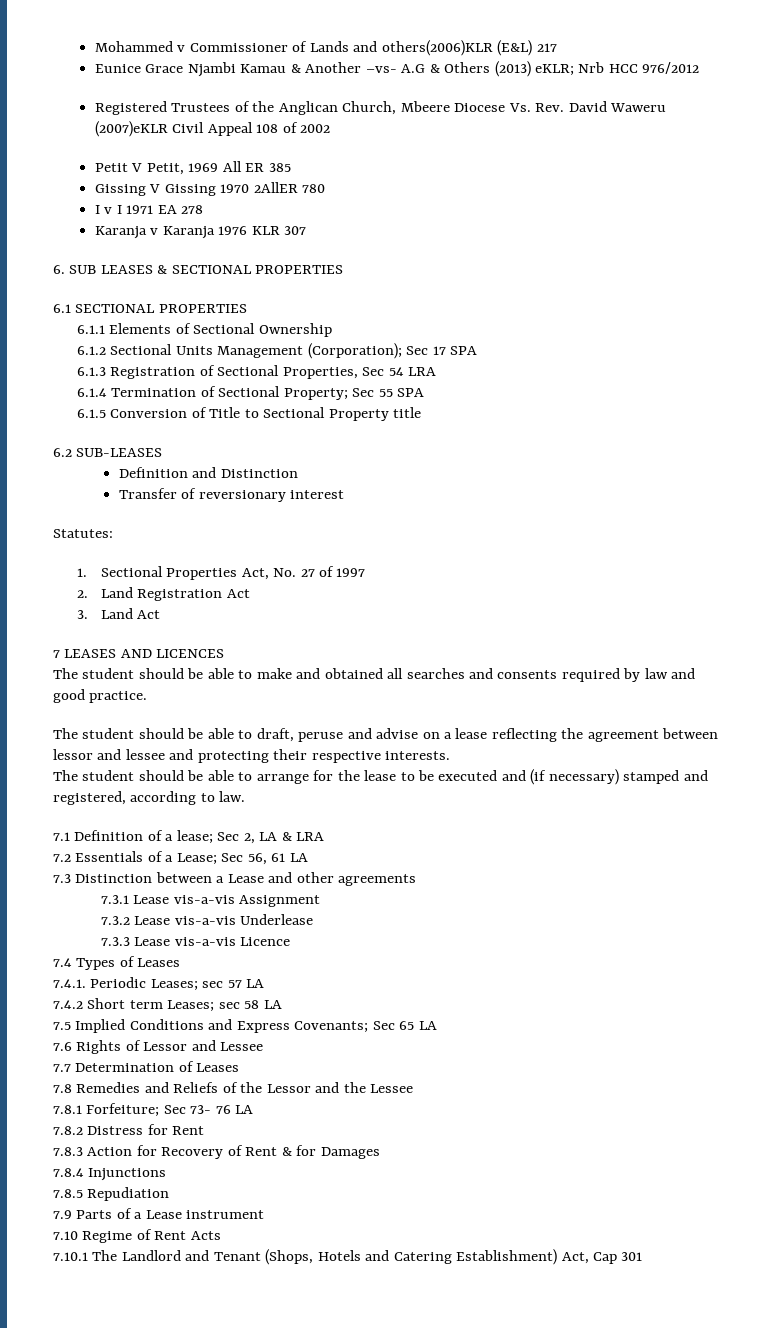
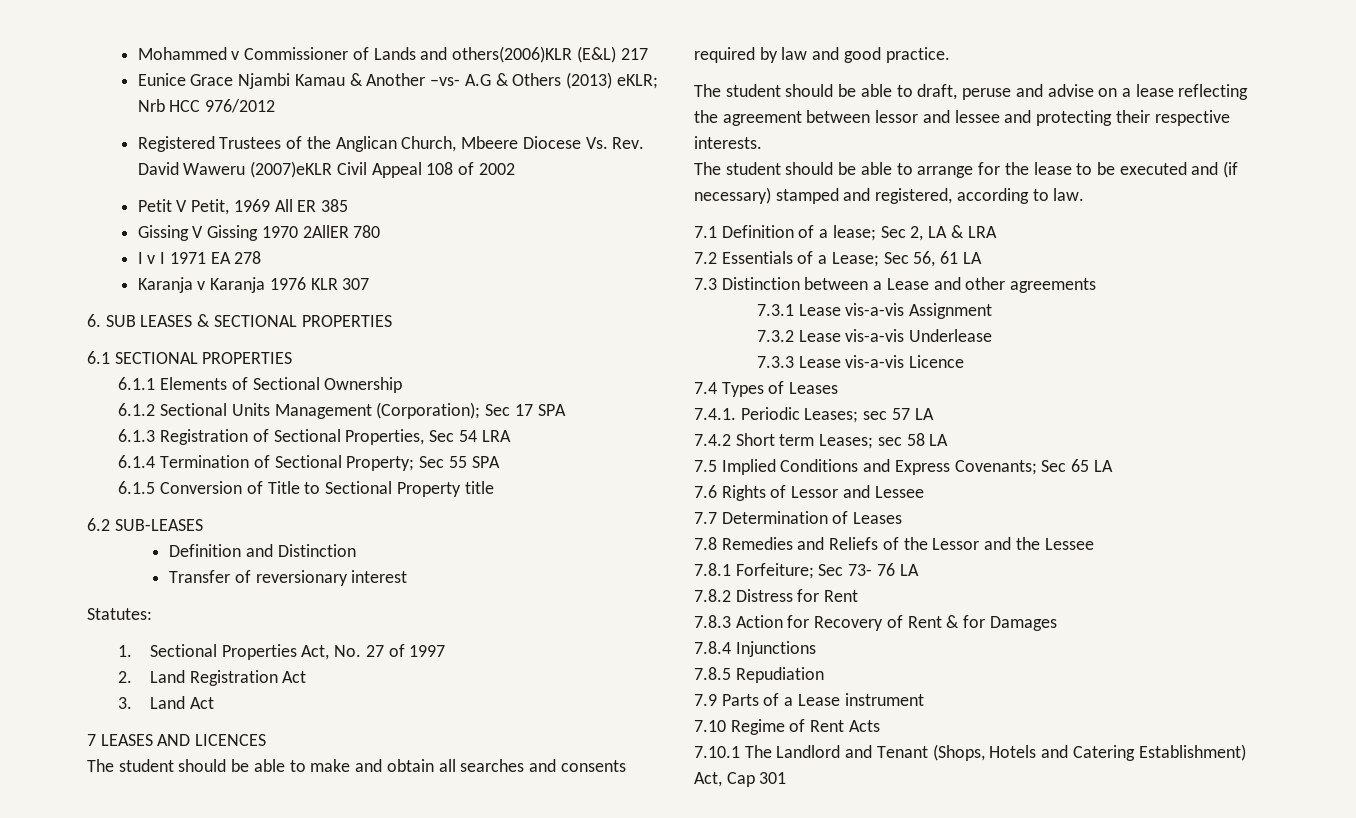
- The student should be able to make and obtained all searches and consents required by law and good practice.
+ The student should be able to make and obtain all searches and consents required by law and good practice.

